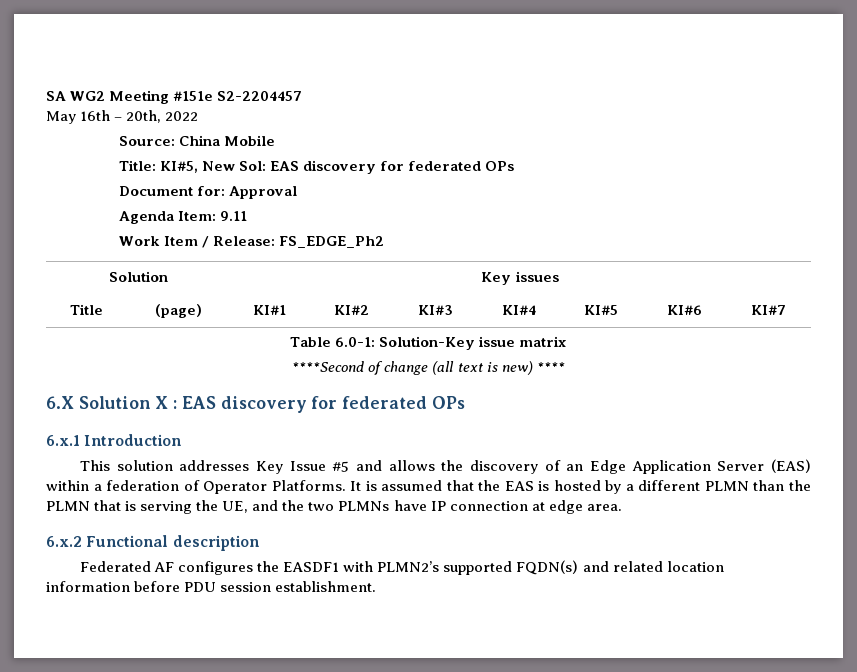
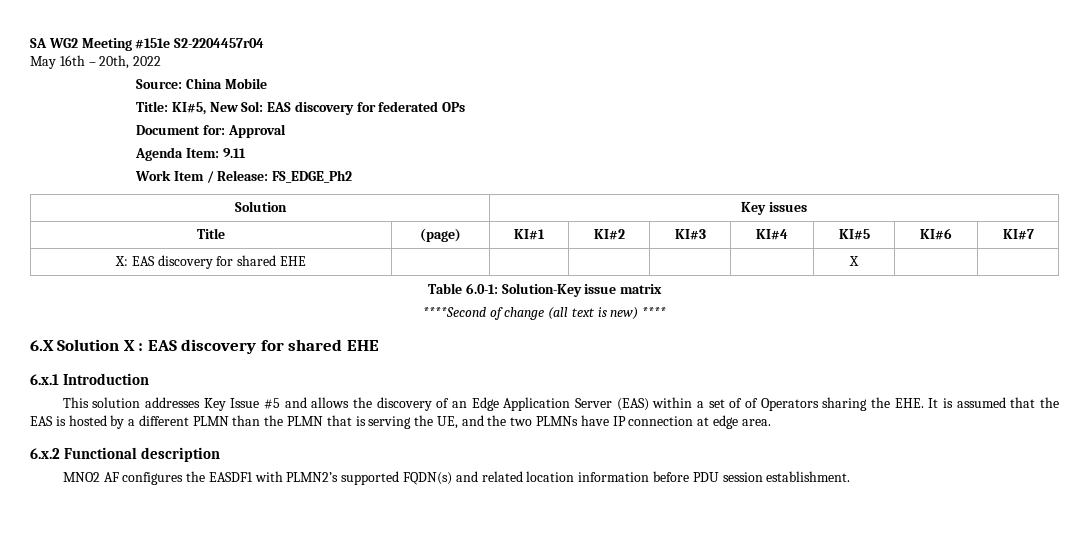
- SA WG2 Meeting #151e S2-2204457
+ SA WG2 Meeting #151e S2-2204457r04
+ X: EAS discovery for shared EHE | | | | | | X | |
- 6.X Solution X : EAS discovery for federated OPs
+ 6.X Solution X : EAS discovery for shared EHE
- This solution addresses Key Issue #5 and allows the discovery of an Edge Application Server (EAS) within a federation of Operator Platforms. It is assumed that the EAS is hosted by a different PLMN than the PLMN that is serving the UE, and the two PLMNs have IP connection at edge area.
+ This solution addresses Key Issue #5 and allows the discovery of an Edge Application Server (EAS) within a set of of Operators sharing the EHE. It is assumed that the EAS is hosted by a different PLMN than the PLMN that is serving the UE, and the two PLMNs have IP connection at edge area.
- Federated AF configures the EASDF1 with PLMN2’s supported FQDN(s) and related location information before PDU session establishment.
+ MNO2 AF configures the EASDF1 with PLMN2’s supported FQDN(s) and related location information before PDU session establishment.

